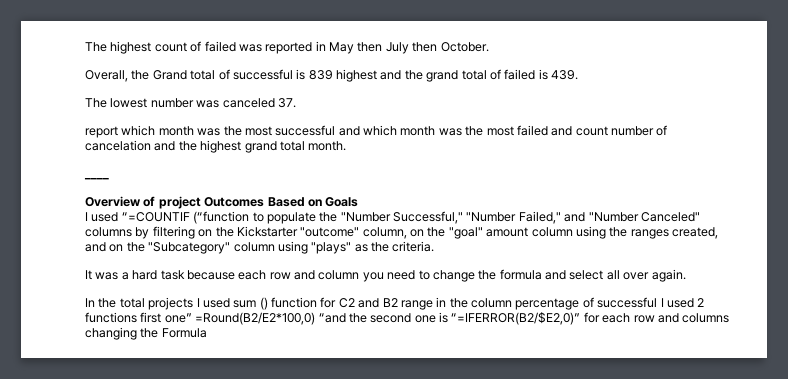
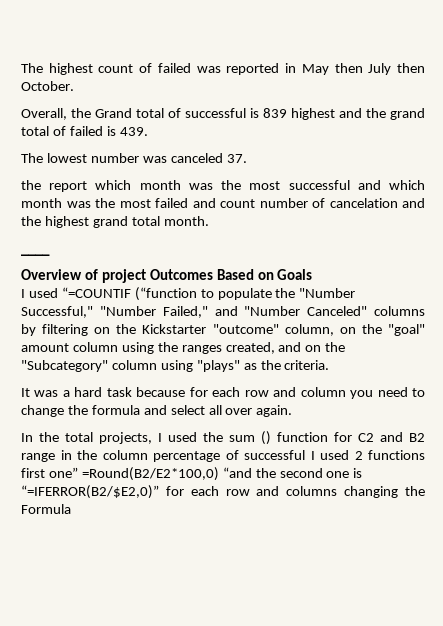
- report which month was the most successful and which month was the most failed and count number of cancelation and the highest grand total month.
+ the report which month was the most successful and which month was the most failed and count number of cancelation and the highest grand total month.
- It was a hard task because each row and column you need to change the formula and select all over again.
+ It was a hard task because for each row and column you need to change the formula and select all over again.
- In the total projects I used sum () function for C2 and B2 range in the column percentage of successful I used 2 functions first one” =Round(B2/E2*100,0) “and the second one is “=IFERROR(B2/$E2,0)” for each row and columns changing the Formula
+ In the total projects, I used the sum () function for C2 and B2 range in the column percentage of successful I used 2 functions first one” =Round(B2/E2*100,0) “and the second one is “=IFERROR(B2/$E2,0)” for each row and columns changing the Formula

